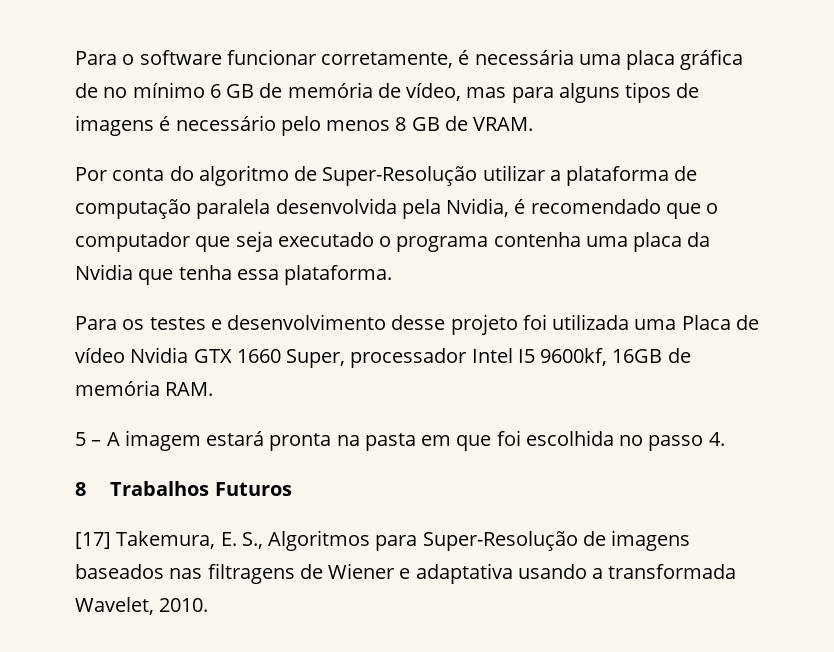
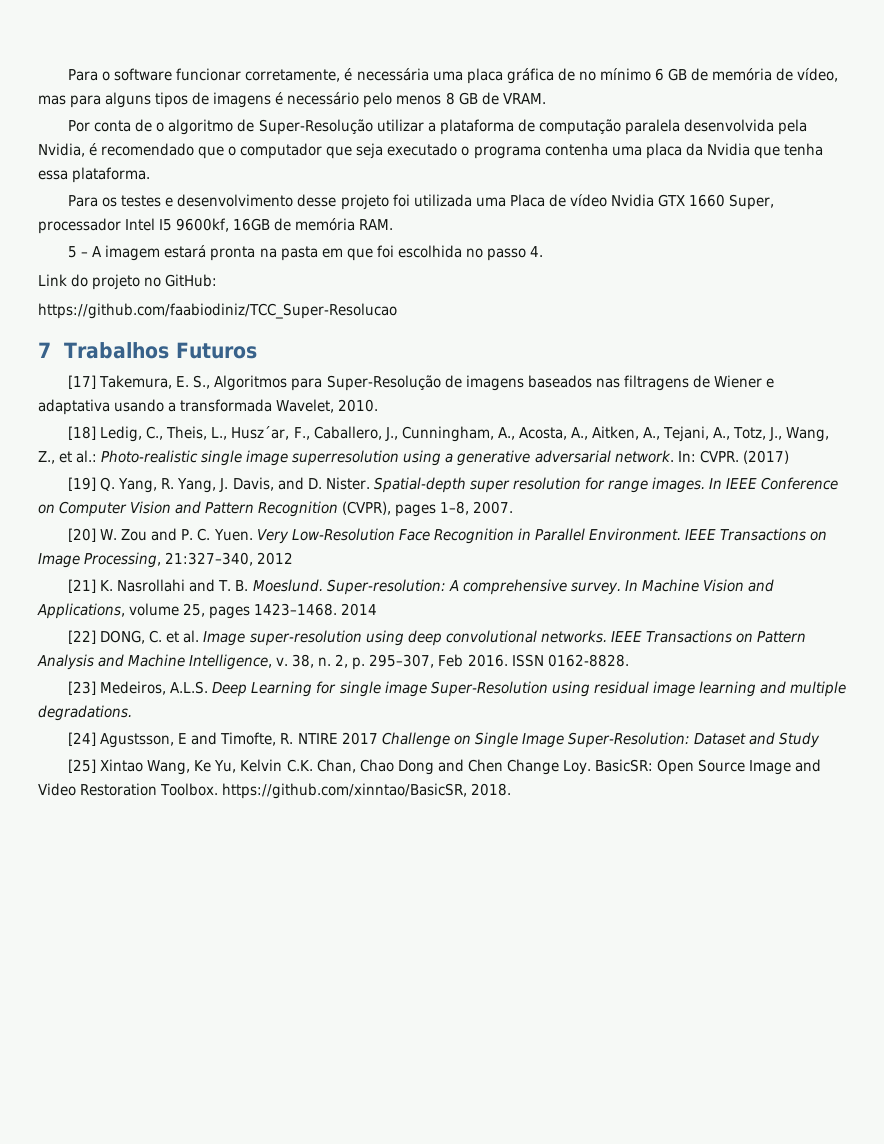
- Por conta do algoritmo de Super-Resolução utilizar a plataforma de computação paralela desenvolvida pela Nvidia, é recomendado que o computador que seja executado o programa contenha uma placa da Nvidia que tenha essa plataforma.
+ Por conta de o algoritmo de Super-Resolução utilizar a plataforma de computação paralela desenvolvida pela Nvidia, é recomendado que o computador que seja executado o programa contenha uma placa da Nvidia que tenha essa plataforma.
- 8 Trabalhos Futuros
+ Link do projeto no GitHub:
+ https://github.com/faabiodiniz/TCC_Super-Resolucao
+ 7 Trabalhos Futuros
+ [18] Ledig, C., Theis, L., Husz´ar, F., Caballero, J., Cunningham, A., Acosta, A., Aitken, A., Tejani, A., Totz, J., Wang, Z., et al.: Photo-realistic single image superresolution using a generative adversarial network. In: CVPR. (2017)
+ [19] Q. Yang, R. Yang, J. Davis, and D. Nister. Spatial-depth super resolution for range images. In IEEE Conference on Computer Vision and Pattern Recognition (CVPR), pages 1–8, 2007.
+ [20] W. Zou and P. C. Yuen. Very Low-Resolution Face Recognition in Parallel Environment. IEEE Transactions on Image Processing, 21:327–340, 2012
+ [21] K. Nasrollahi and T. B. Moeslund. Super-resolution: A comprehensive survey. In Machine Vision and Applications, volume 25, pages 1423–1468. 2014
+ [22] DONG, C. et al. Image super-resolution using deep convolutional networks. IEEE Transactions on Pattern Analysis and Machine Intelligence, v. 38, n. 2, p. 295–307, Feb 2016. ISSN 0162-8828.
+ [23] Medeiros, A.L.S. Deep Learning for single image Super-Resolution using residual image learning and multiple degradations.
+ [24] Agustsson, E and Timofte, R. NTIRE 2017 Challenge on Single Image Super-Resolution: Dataset and Study
+ [25] Xintao Wang, Ke Yu, Kelvin C.K. Chan, Chao Dong and Chen Change Loy. BasicSR: Open Source Image and Video Restoration Toolbox. https://github.com/xinntao/BasicSR, 2018.

